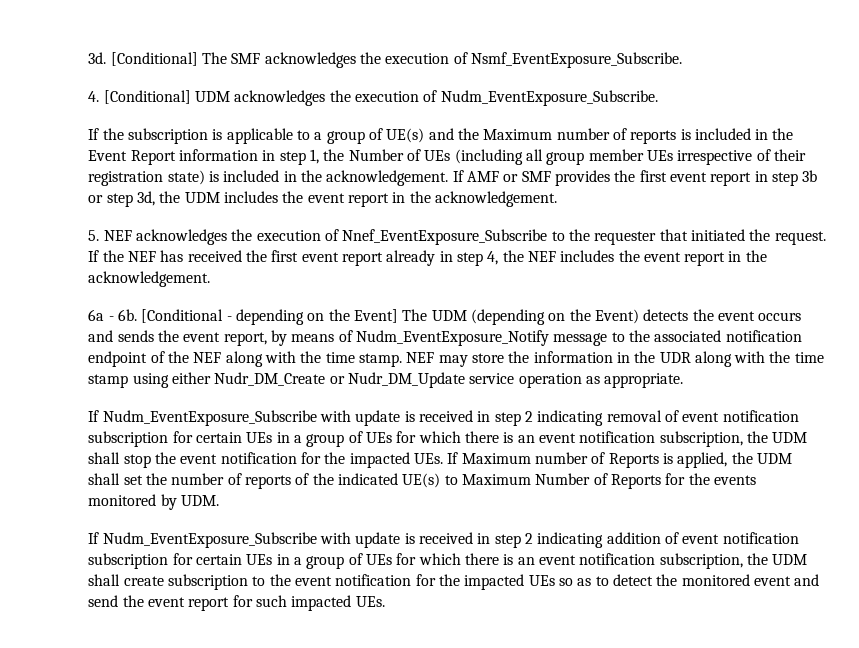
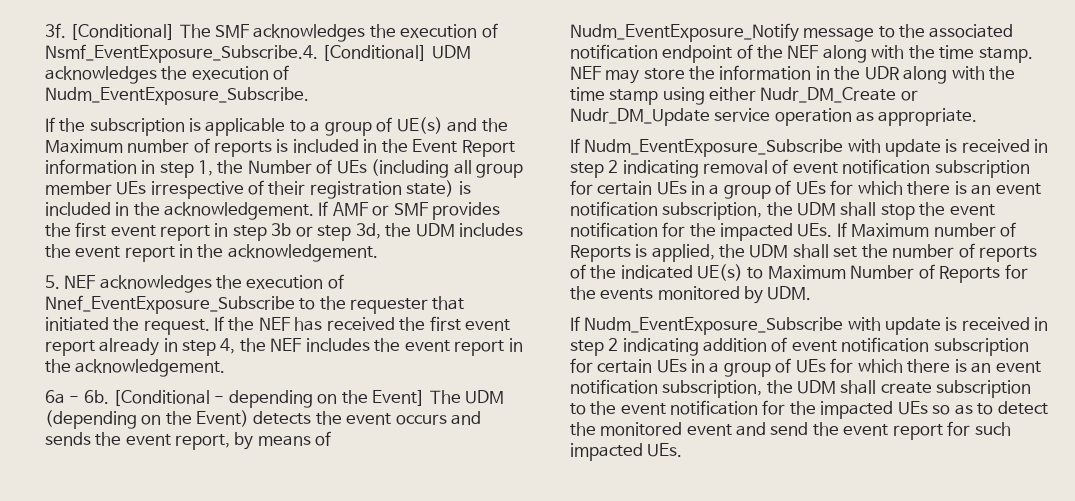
- 3d.
+ 3f.
- [Conditional] The SMF acknowledges the execution of Nsmf_EventExposure_Subscribe.
- 4. [Conditional] UDM acknowledges the execution of Nudm_EventExposure_Subscribe.
+ [Conditional] The SMF acknowledges the execution of Nsmf_EventExposure_Subscribe.4. [Conditional] UDM acknowledges the execution of Nudm_EventExposure_Subscribe.

